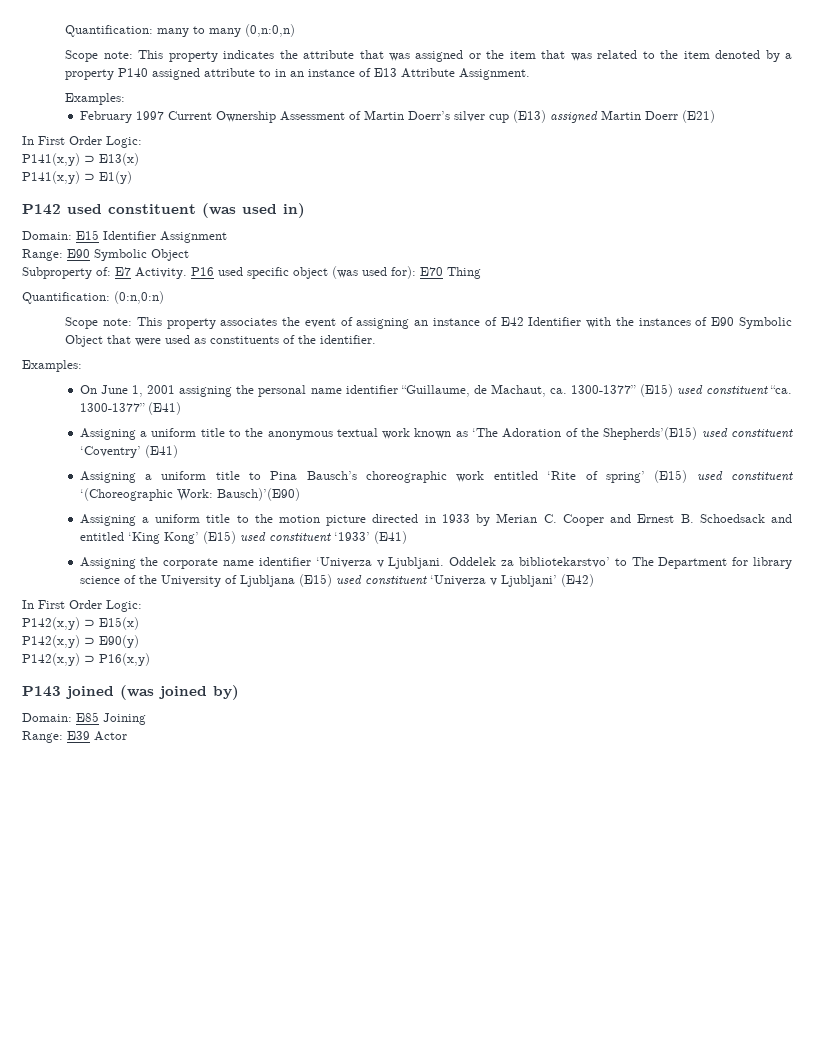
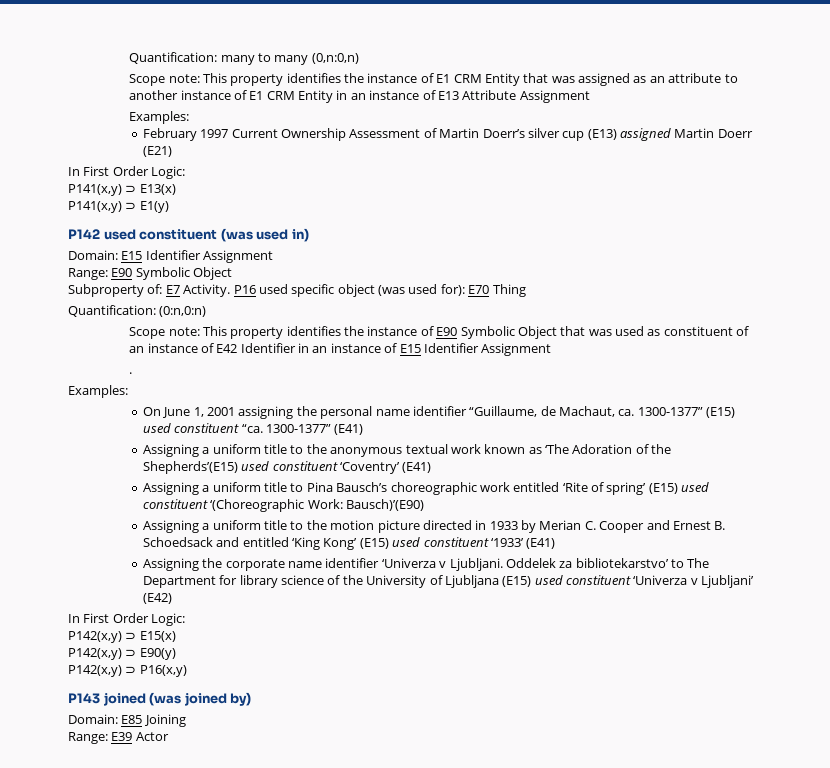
- Scope note: This property indicates the attribute that was assigned or the item that was related to the item denoted by a property P140 assigned attribute to in an instance of E13 Attribute Assignment.
+ Scope note: This property identifies the instance of E1 CRM Entity that was assigned as an attribute to another instance of E1 CRM Entity in an instance of E13 Attribute Assignment
- Scope note: This property associates the event of assigning an instance of E42 Identifier with the instances of E90 Symbolic Object that were used as constituents of the identifier.
+ Scope note: This property identifies the instance of E90 Symbolic Object that was used as constituent of an instance of E42 Identifier in an instance of E15 Identifier Assignment
+ .

